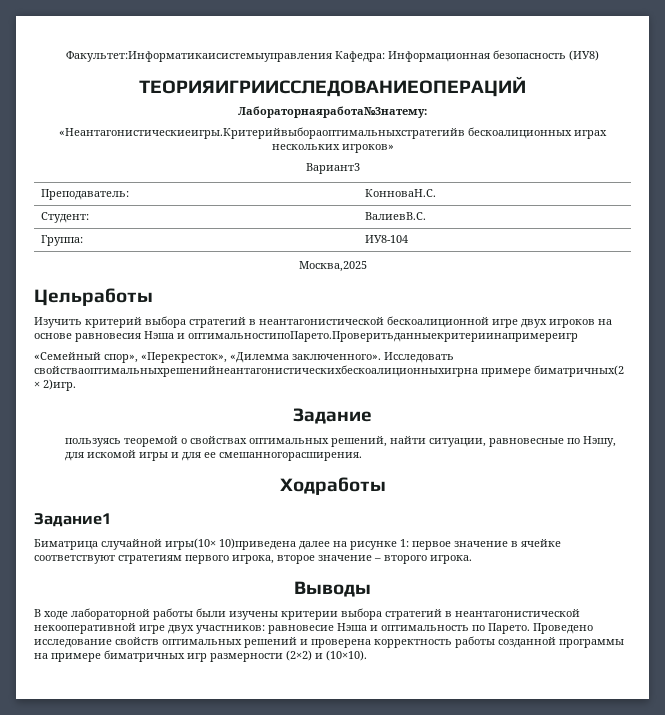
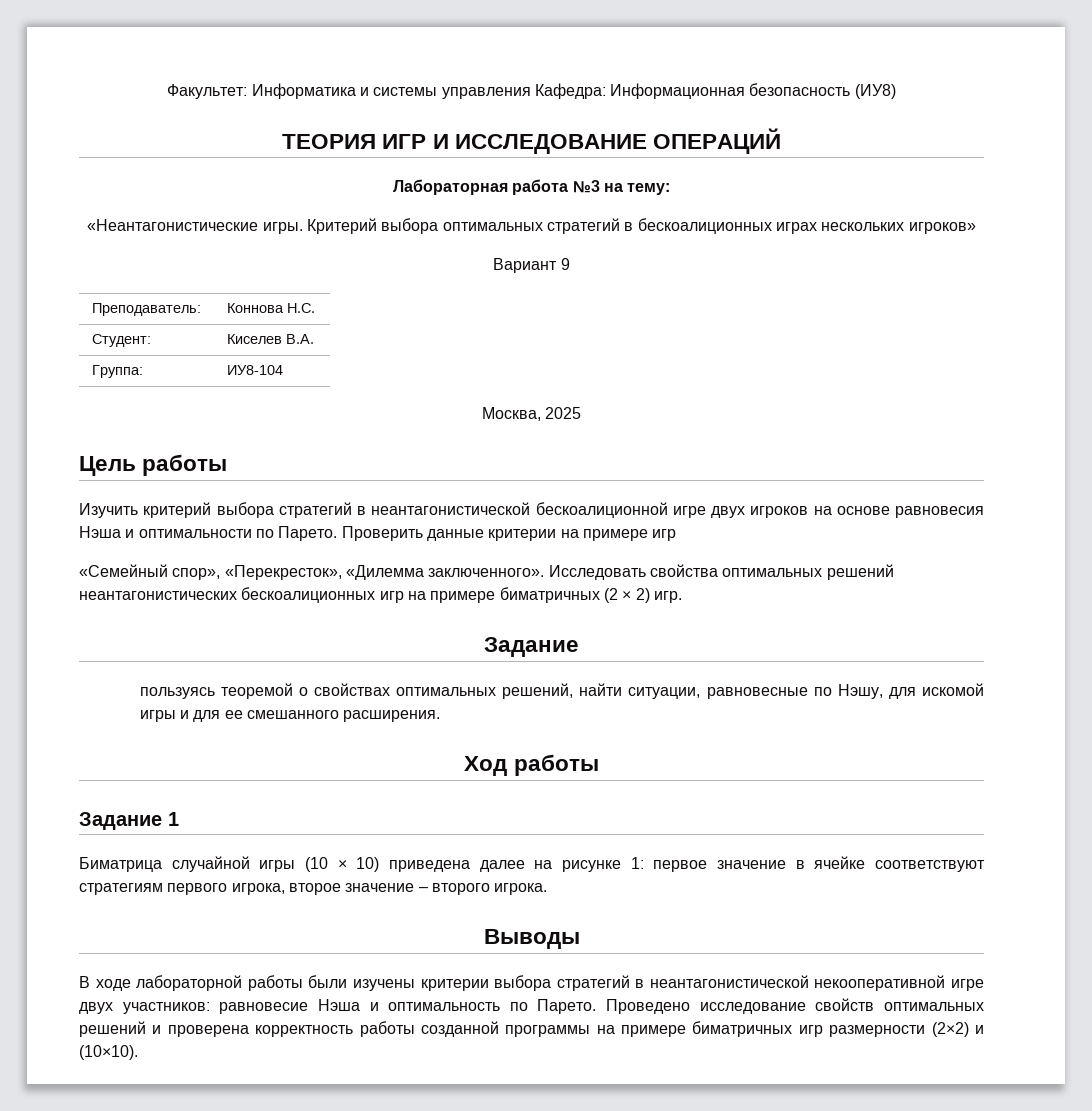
- Факультет:Информатикаисистемыуправления Кафедра: Информационная безопасность (ИУ8)
+ Факультет: Информатика и системы управления Кафедра: Информационная безопасность (ИУ8)
- ТЕОРИЯИГРИИССЛЕДОВАНИЕОПЕРАЦИЙ
- Лабораторнаяработа№3натему:
- «Неантагонистическиеигры.Критерийвыбораоптимальныхстратегийв бескоалиционных играх нескольких игроков»
+ ТЕОРИЯ ИГР И ИССЛЕДОВАНИЕ ОПЕРАЦИЙ
+ Лабораторная работа №3 на тему:
+ «Неантагонистические игры. Критерий выбора оптимальных стратегий в бескоалиционных играх нескольких игроков»
- Вариант3
+ Вариант 9
- Преподаватель: | КонноваН.С.
+ Преподаватель: | Коннова Н.С.
- Студент: | ВалиевВ.С.
+ Студент: | Киселев В.А.
- Москва,2025
- Цельработы
+ Москва, 2025
+ Цель работы
- Изучить критерий выбора стратегий в неантагонистической бескоалиционной игре двух игроков на основе равновесия Нэша и оптимальностипоПарето.Проверитьданныекритериинапримереигр
+ Изучить критерий выбора стратегий в неантагонистической бескоалиционной игре двух игроков на основе равновесия Нэша и оптимальности по Парето. Проверить данные критерии на примере игр
- Исследовать свойстваоптимальныхрешенийнеантагонистическихбескоалиционныхигрна примере биматричных(2 × 2)игр.
+ Исследовать свойства оптимальных решений неантагонистических бескоалиционных игр на примере биматричных (2 × 2) игр.
- пользуясь теоремой о свойствах оптимальных решений, найти ситуации, равновесные по Нэшу, для искомой игры и для ее смешанногорасширения.
- Ходработы
- Задание1
- Биматрица случайной игры(10× 10)приведена далее на рисунке 1: первое значение в ячейке соответствуют стратегиям первого игрока, второе значение – второго игрока.
+ пользуясь теоремой о свойствах оптимальных решений, найти ситуации, равновесные по Нэшу, для искомой игры и для ее смешанного расширения.
+ Ход работы
+ Задание 1
+ Биматрица случайной игры (10 × 10) приведена далее на рисунке 1: первое значение в ячейке соответствуют стратегиям первого игрока, второе значение – второго игрока.

